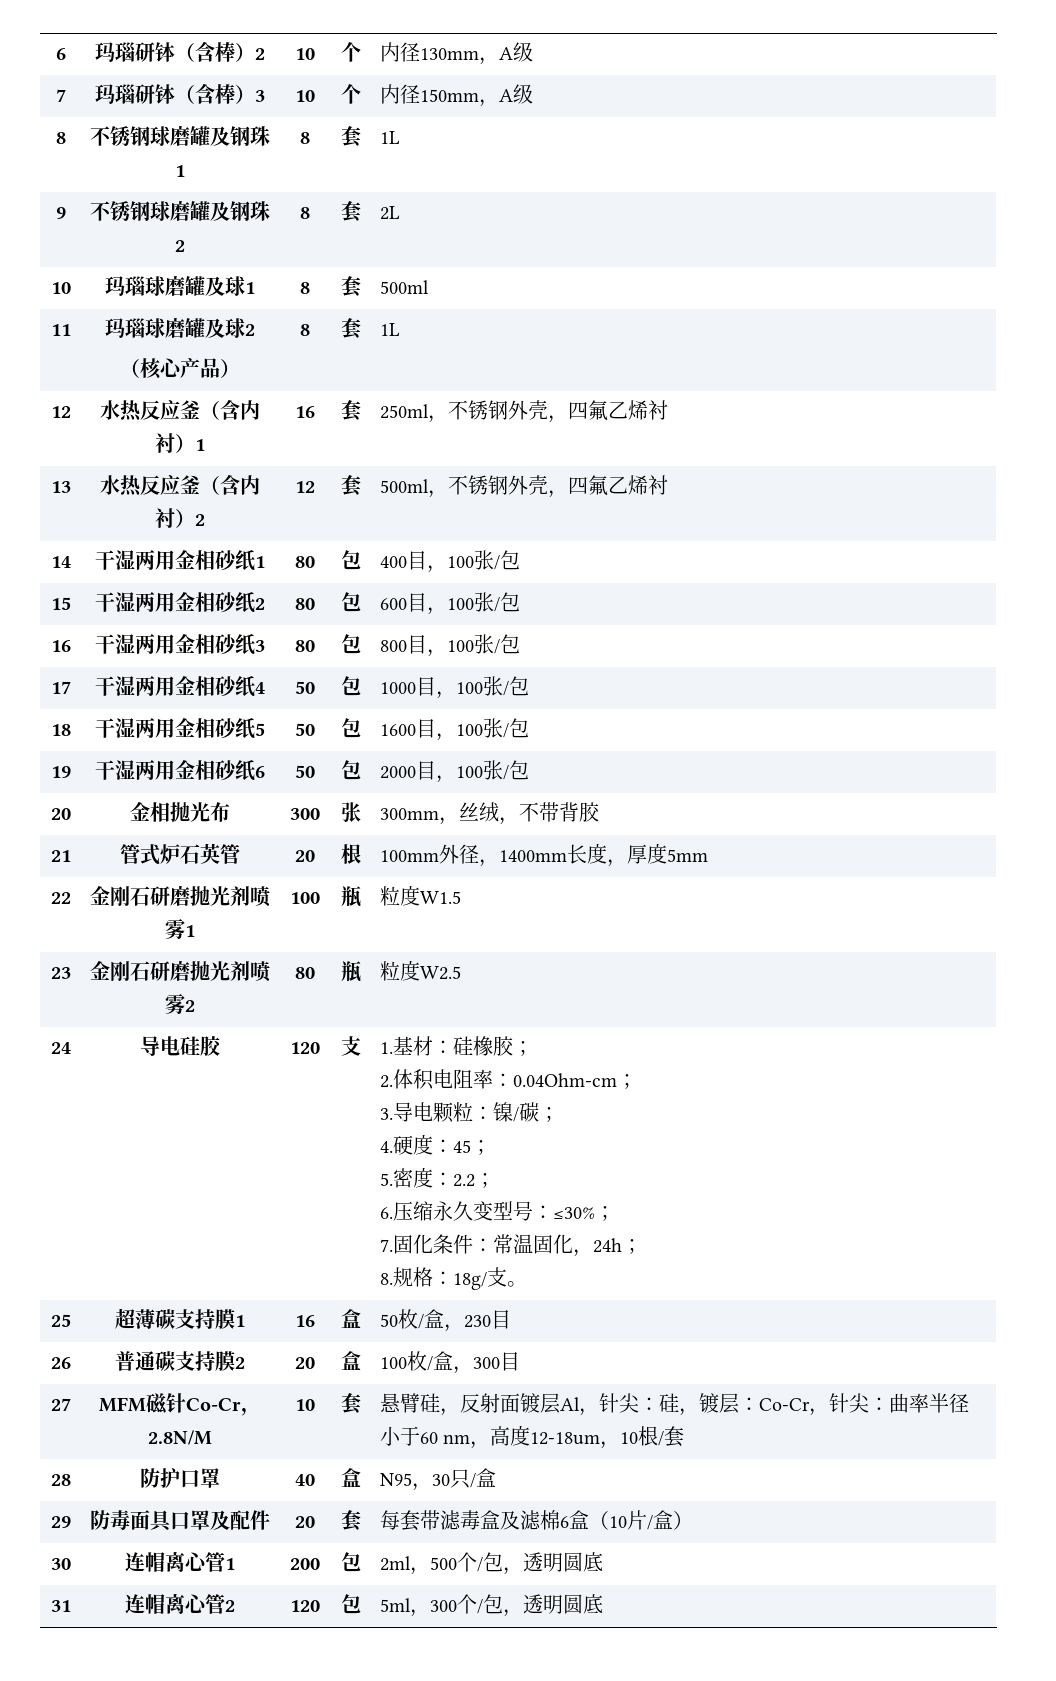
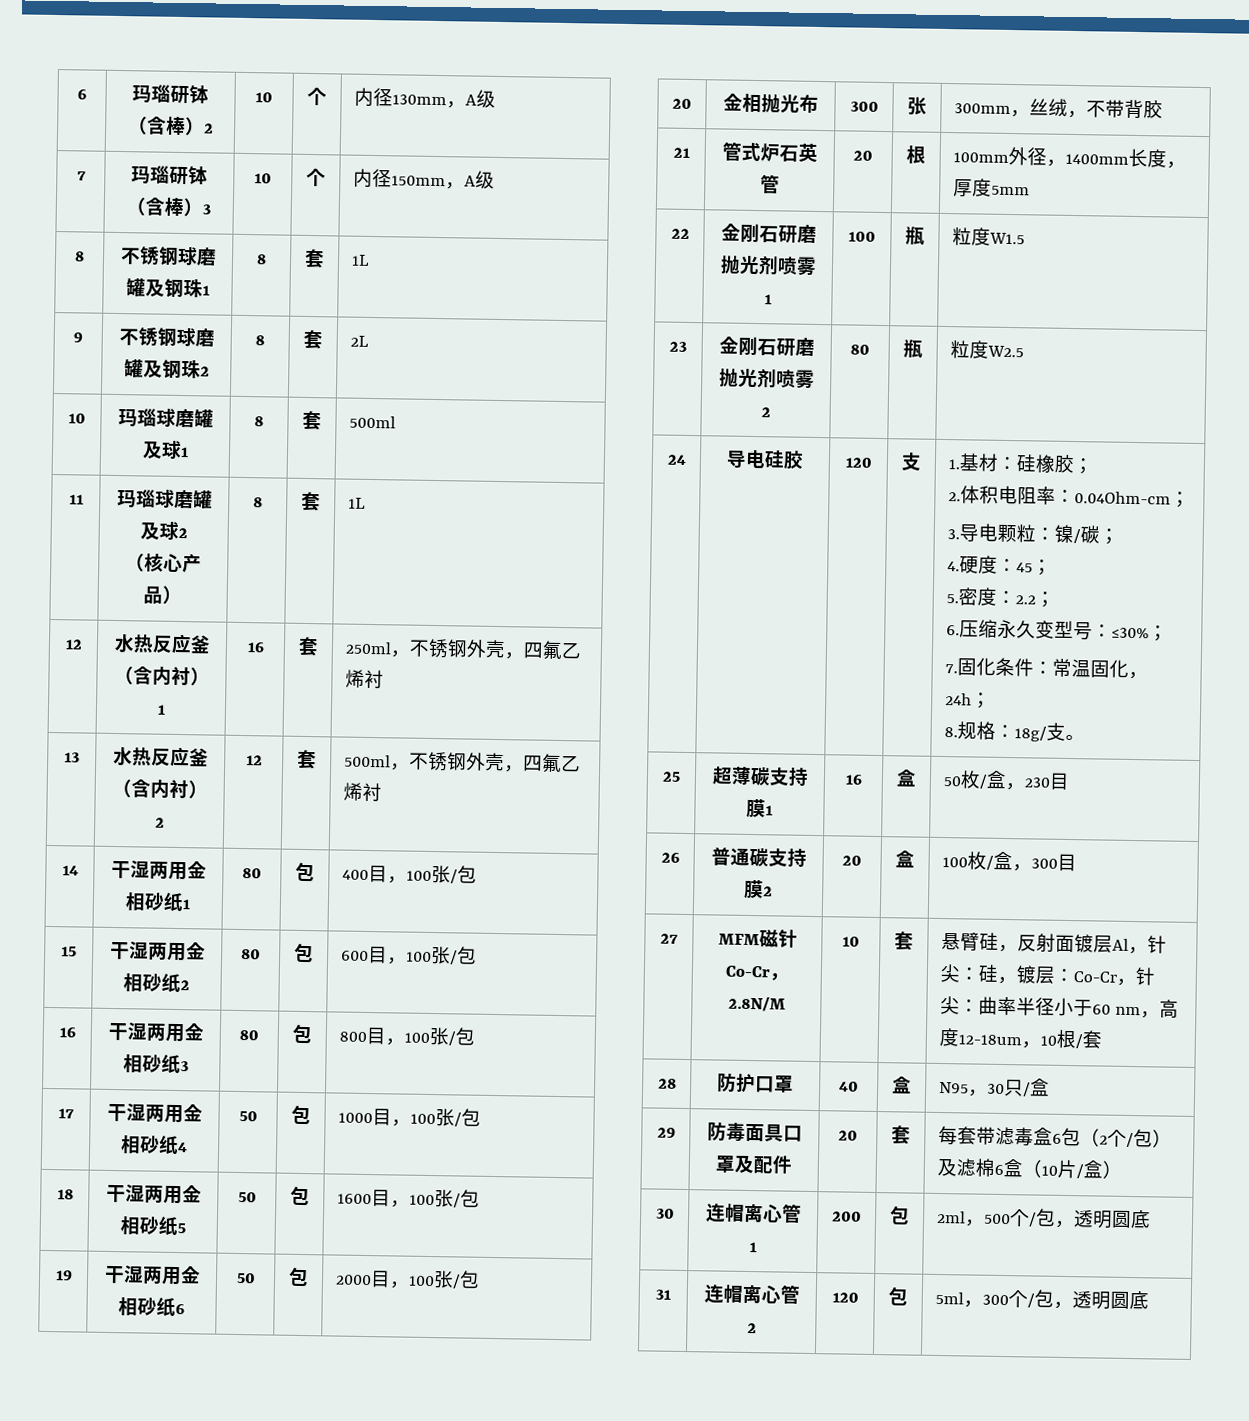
- 29 | 防毒面具口罩及配件 | 20 | 套 | 每套带滤毒盒及滤棉6盒（10片/盒）
+ 29 | 防毒面具口罩及配件 | 20 | 套 | 每套带滤毒盒6包（2个/包）及滤棉6盒（10片/盒）

